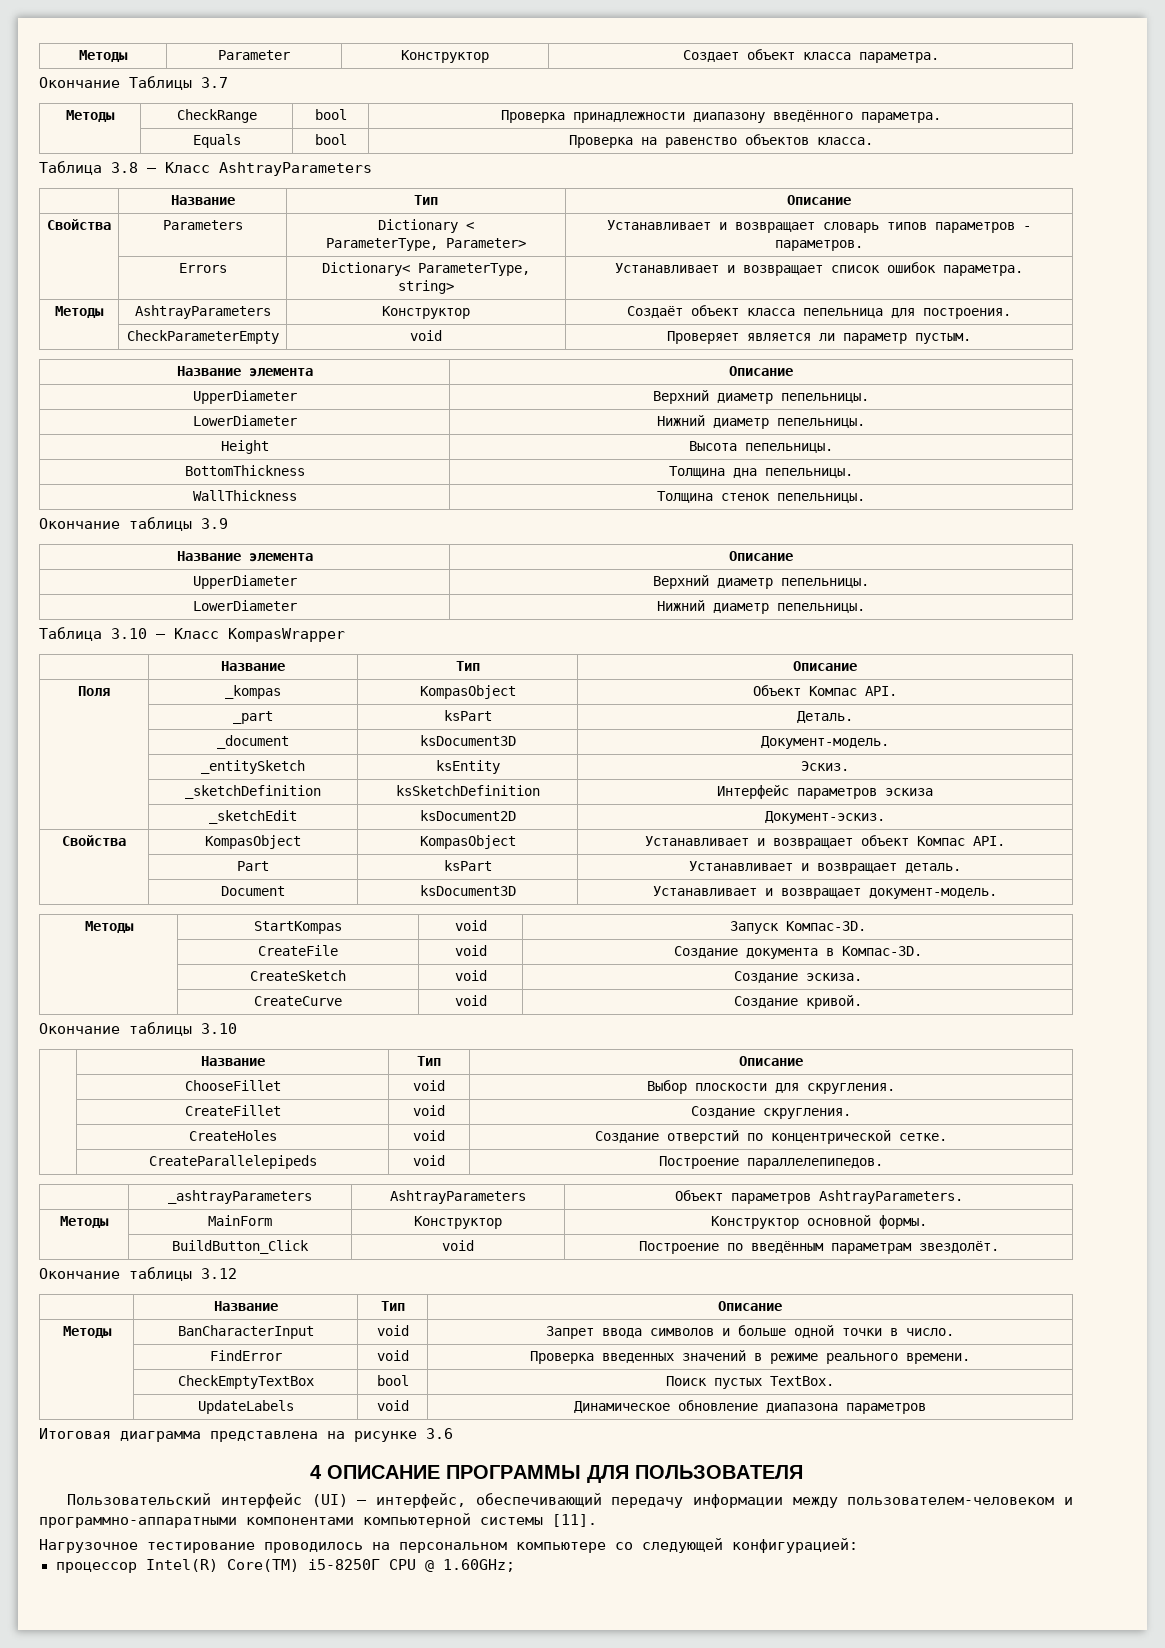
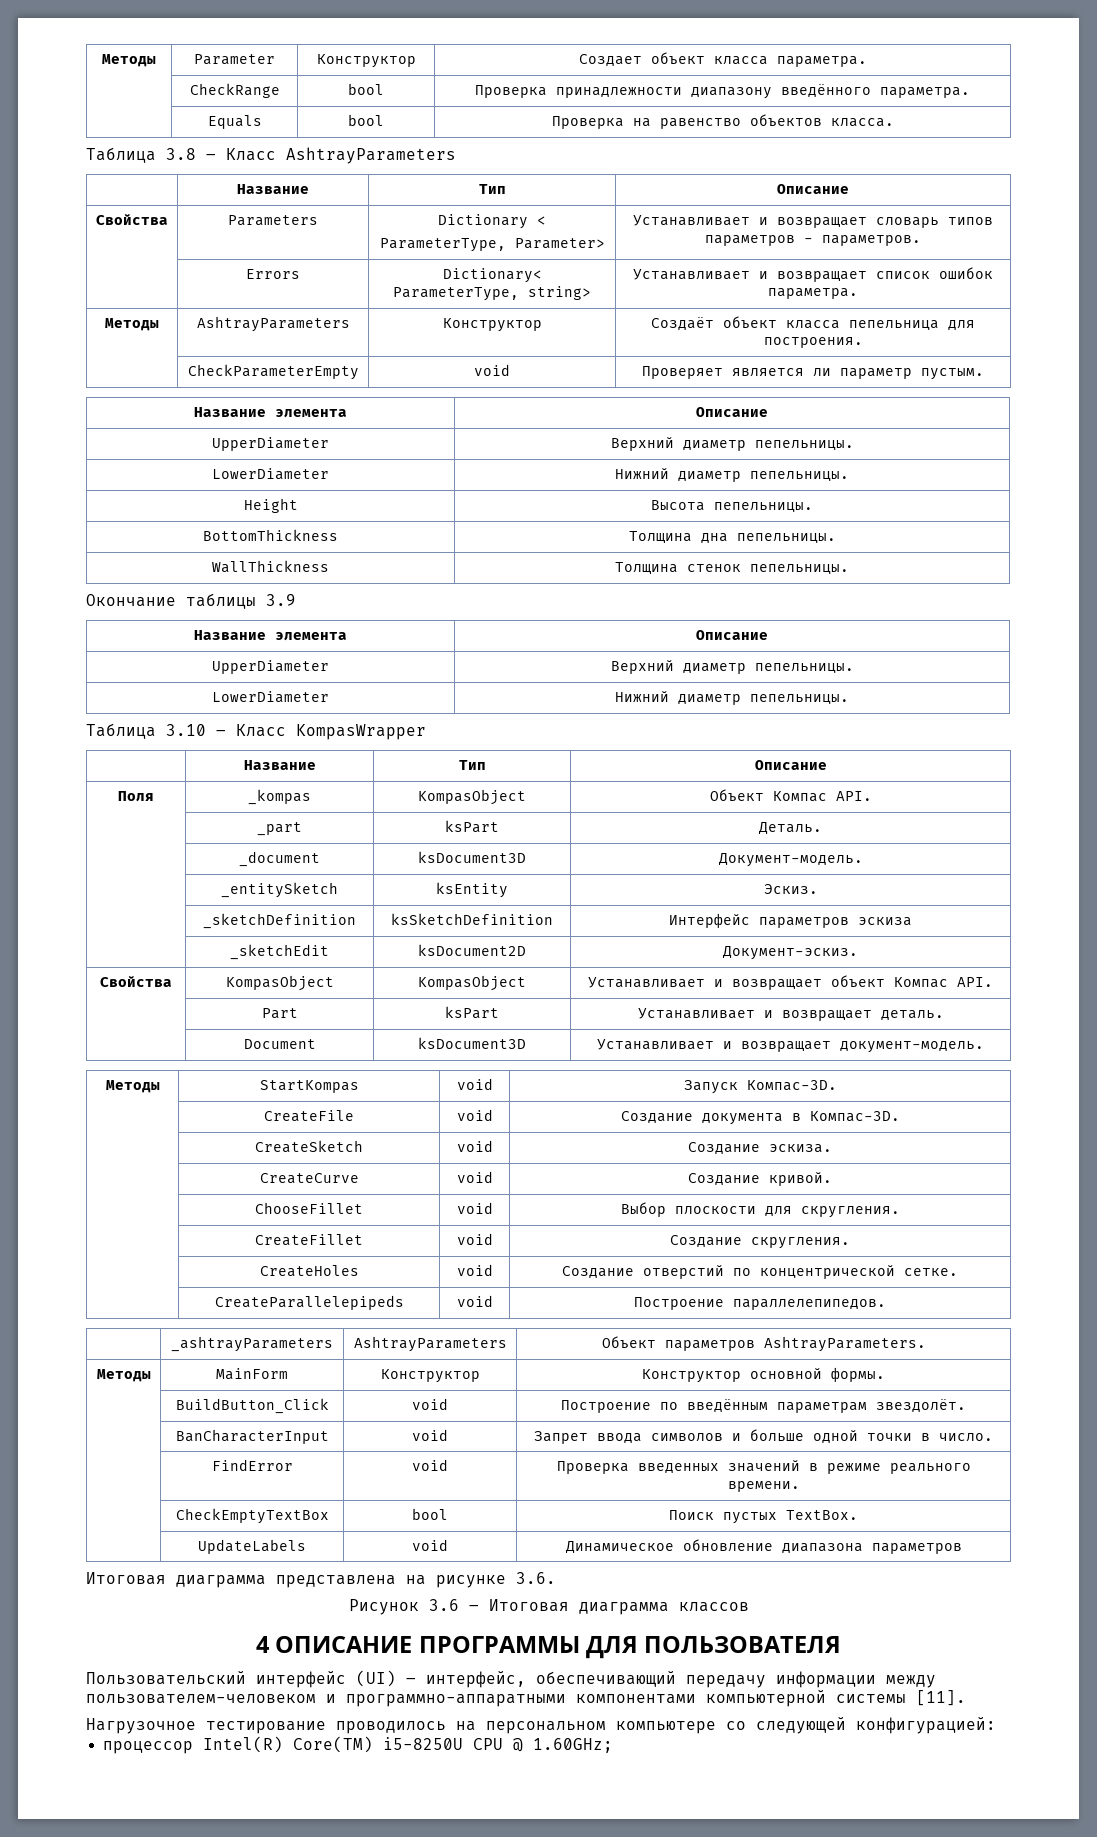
- Окончание Таблицы 3.7
- Методы | CheckRange | bool | Проверка принадлежности диапазону введённого параметра.
+ | CheckRange | bool | Проверка принадлежности диапазону введённого параметра.
- Окончание таблицы 3.10
- | Название | Тип | Описание
- Окончание таблицы 3.12
- | Название | Тип | Описание
- Методы | BanCharacterInput | void | Запрет ввода символов и больше одной точки в число.
+ | BanCharacterInput | void | Запрет ввода символов и больше одной точки в число.
- Итоговая диаграмма представлена на рисунке 3.6
+ Итоговая диаграмма представлена на рисунке 3.6.
+ Рисунок 3.6 – Итоговая диаграмма классов
- процессор Intel(R) Core(TM) i5-8250Г CPU @ 1.60GHz;
+ процессор Intel(R) Core(TM) i5-8250U CPU @ 1.60GHz;

